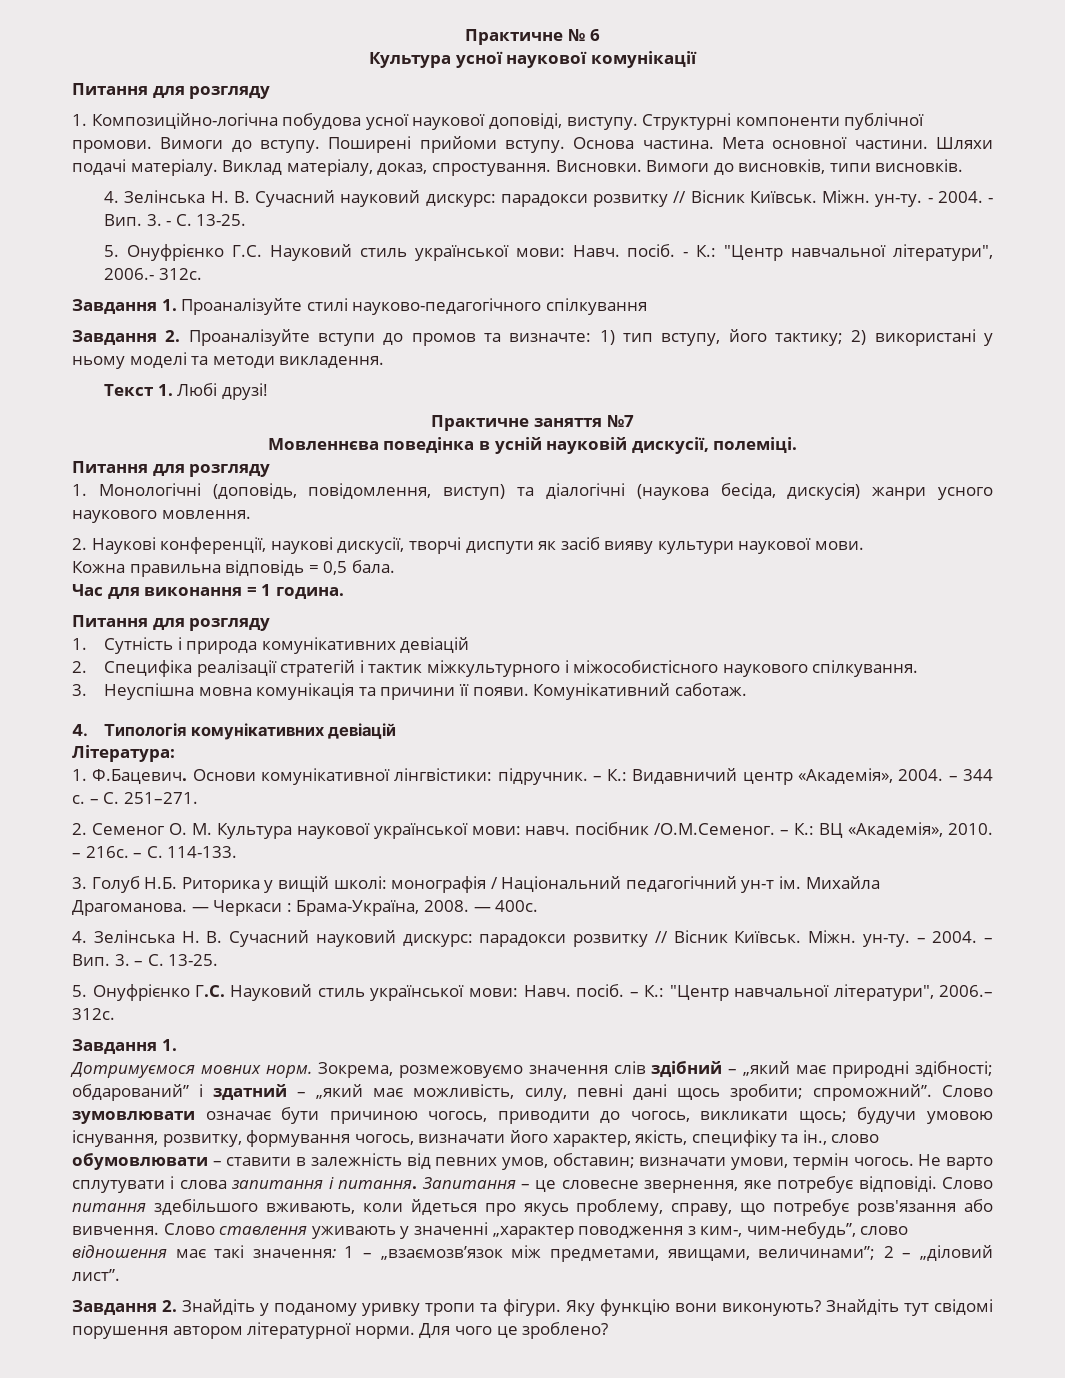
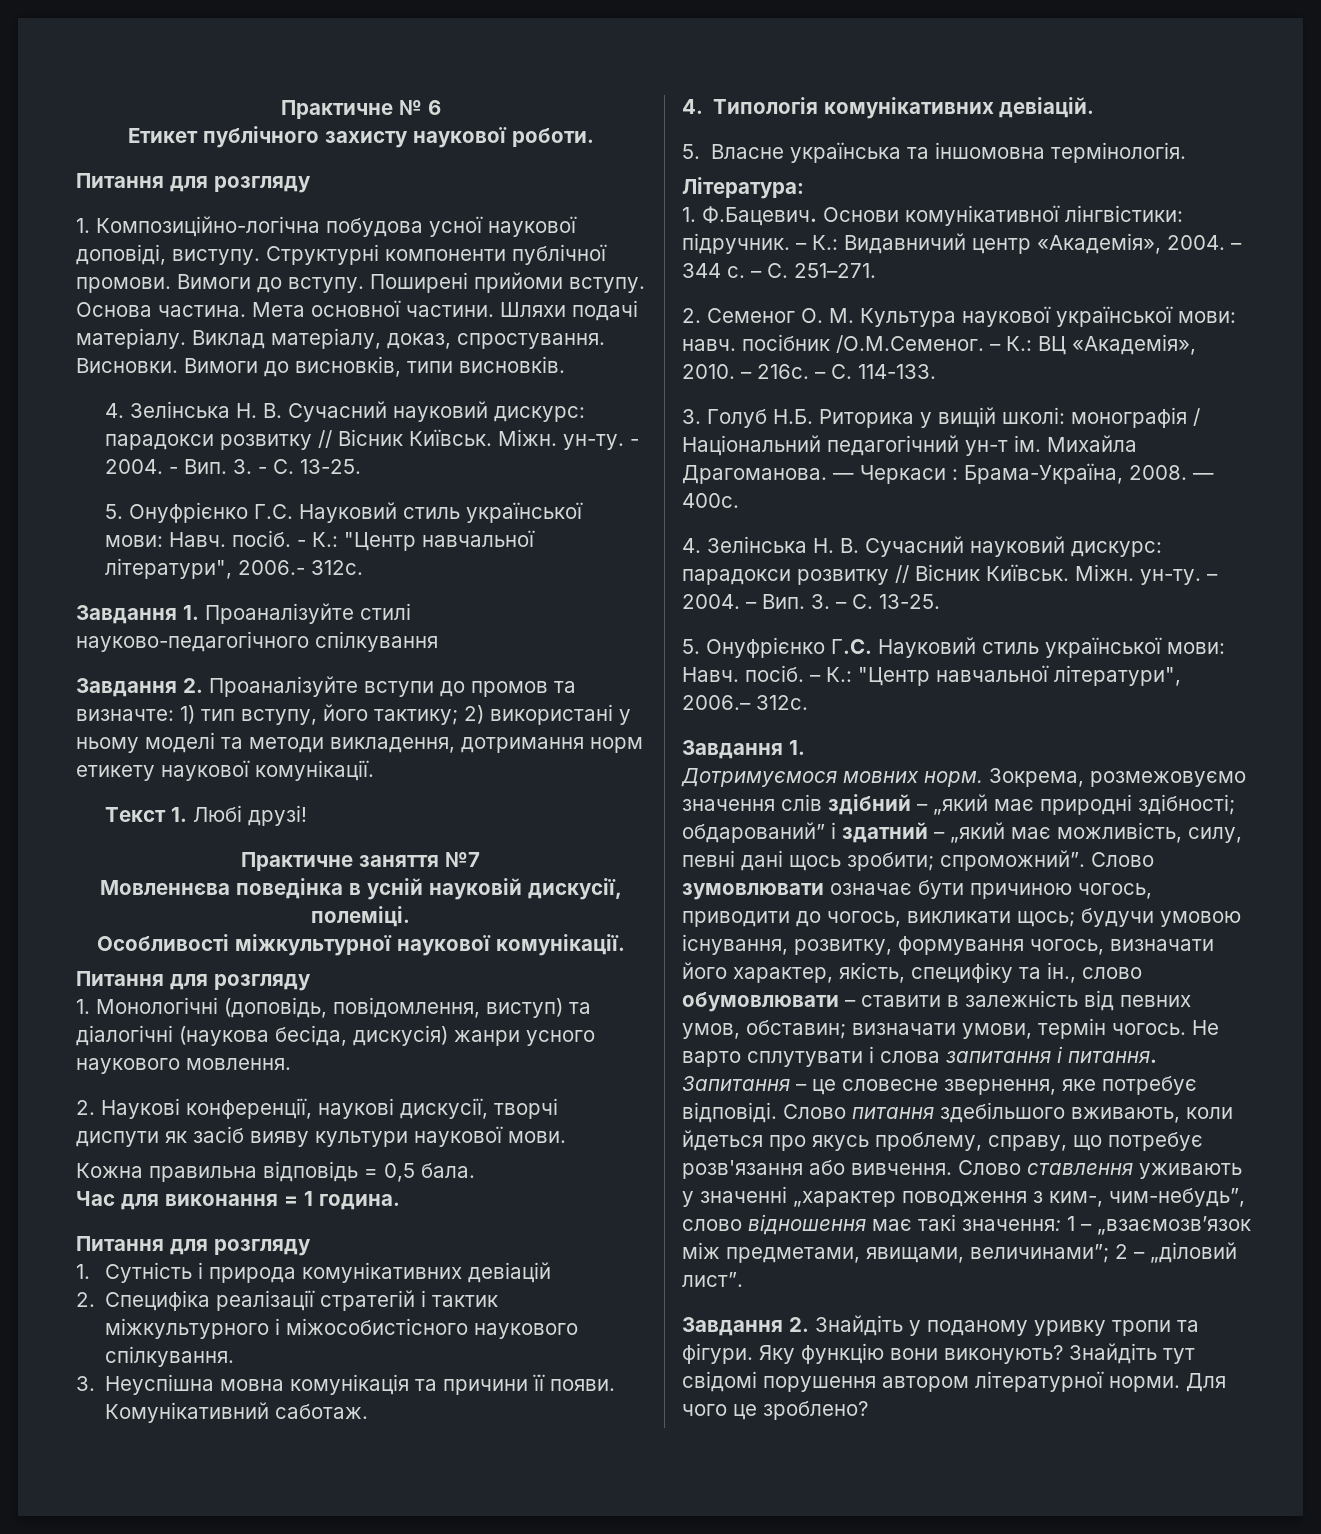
- Культура усної наукової комунікації
+ Етикет публічного захисту наукової роботи.
- Завдання 2. Проаналізуйте вступи до промов та визначте: 1) тип вступу, його тактику; 2) використані у ньому моделі та методи викладення.
+ Завдання 2. Проаналізуйте вступи до промов та визначте: 1) тип вступу, його тактику; 2) використані у ньому моделі та методи викладення, дотримання норм етикету наукової комунікації.
+ Особливості міжкультурної наукової комунікації.
- 4. Типологія комунікативних девіацій
+ 4. Типологія комунікативних девіацій.
+ 5. Власне українська та іншомовна термінологія.

